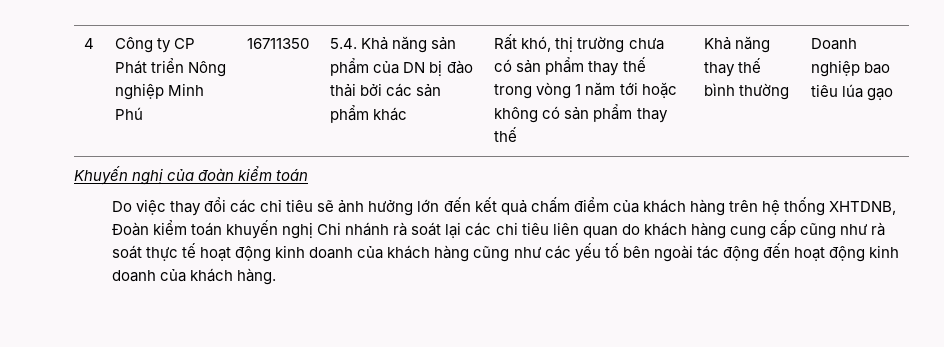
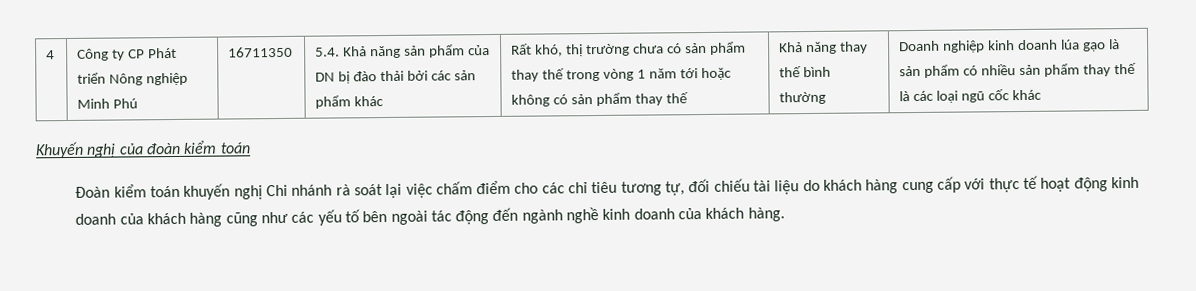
- Doanh nghiệp bao tiêu lúa gạo
+ Doanh nghiệp kinh doanh lúa gạo là sản phẩm có nhiều sản phẩm thay thế là các loại ngũ cốc khác
- Do việc thay đổi các chỉ tiêu sẽ ảnh hưởng lớn đến kết quả chấm điểm của khách hàng trên hệ thống XHTDNB, Đoàn kiểm toán khuyến nghị Chi nhánh rà soát lại các chi tiêu liên quan do khách hàng cung cấp cũng như rà soát thực tế hoạt động kinh doanh của khách hàng cũng như các yếu tố bên ngoài tác động đến hoạt động kinh doanh của khách hàng.
+ Đoàn kiểm toán khuyến nghị Chi nhánh rà soát lại việc chấm điểm cho các chỉ tiêu tương tự, đối chiếu tài liệu do khách hàng cung cấp với thực tế hoạt động kinh doanh của khách hàng cũng như các yếu tố bên ngoài tác động đến ngành nghề kinh doanh của khách hàng.

